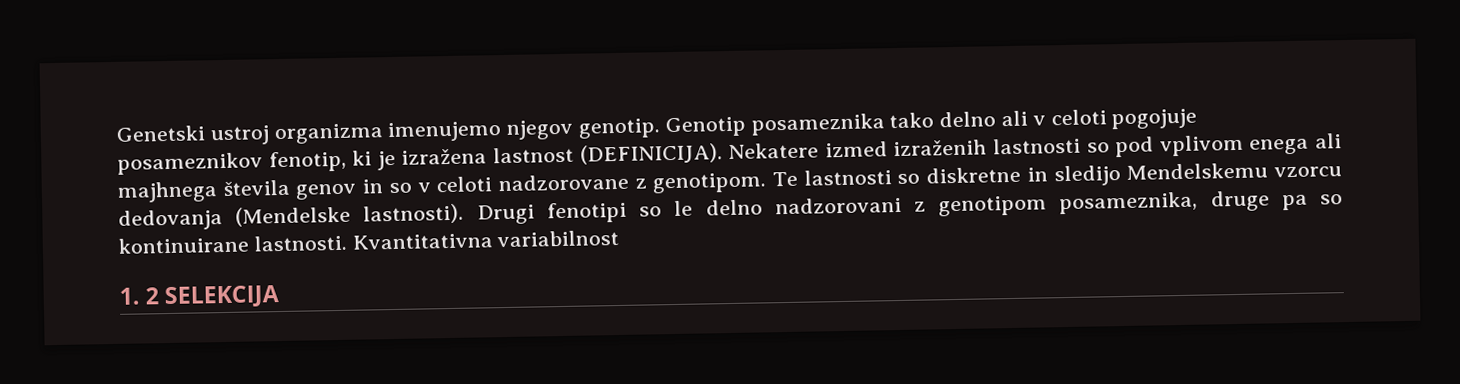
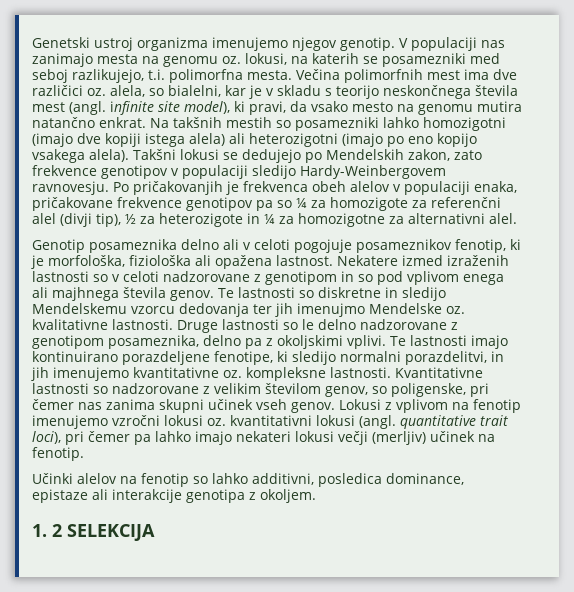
- Genetski ustroj organizma imenujemo njegov genotip. Genotip posameznika tako delno ali v celoti pogojuje posameznikov fenotip, ki je izražena lastnost (DEFINICIJA).
+ Genetski ustroj organizma imenujemo njegov genotip. V populaciji nas zanimajo mesta na genomu oz. lokusi, na katerih se posamezniki med seboj razlikujejo, t.i. polimorfna mesta. Večina polimorfnih mest ima dve različici oz. alela, so bialelni, kar je v skladu s teorijo neskončnega števila mest (angl. infinite site model), ki pravi, da vsako mesto na genomu mutira natančno enkrat. Na takšnih mestih so posamezniki lahko homozigotni (imajo dve kopiji istega alela) ali heterozigotni (imajo po eno kopijo vsakega alela). Takšni lokusi se dedujejo po Mendelskih zakon, zato frekvence genotipov v populaciji sledijo Hardy-Weinbergovem ravnovesju. Po pričakovanjih je frekvenca obeh alelov v populaciji enaka, pričakovane frekvence genotipov pa so ¼ za homozigote za referenčni alel (divji tip), ½ za heterozigote in ¼ za homozigotne za alternativni alel.
+ Genotip posameznika delno ali v celoti pogojuje posameznikov fenotip, ki je morfološka, fiziološka ali opažena lastnost.
- Nekatere izmed izraženih lastnosti so pod vplivom enega ali majhnega števila genov in so v celoti nadzorovane z genotipom.
+ Nekatere izmed izraženih lastnosti so v celoti nadzorovane z genotipom in so pod vplivom enega ali majhnega števila genov.
- Te lastnosti so diskretne in sledijo Mendelskemu vzorcu dedovanja (Mendelske lastnosti). Drugi fenotipi so le delno nadzorovani z genotipom posameznika, druge pa so kontinuirane lastnosti. Kvantitativna variabilnost
+ Te lastnosti so diskretne in sledijo Mendelskemu vzorcu dedovanja ter jih imenujmo Mendelske oz. kvalitativne lastnosti. Druge lastnosti so le delno nadzorovane z genotipom posameznika, delno pa z okoljskimi vplivi. Te lastnosti imajo kontinuirano porazdeljene fenotipe, ki sledijo normalni porazdelitvi, in jih imenujemo kvantitativne oz. kompleksne lastnosti. Kvantitativne lastnosti so nadzorovane z velikim številom genov, so poligenske, pri čemer nas zanima skupni učinek vseh genov. Lokusi z vplivom na fenotip imenujemo vzročni lokusi oz. kvantitativni lokusi (angl. quantitative trait loci), pri čemer pa lahko imajo nekateri lokusi večji (merljiv) učinek na fenotip.
+ Učinki alelov na fenotip so lahko additivni, posledica dominance, epistaze ali interakcije genotipa z okoljem.

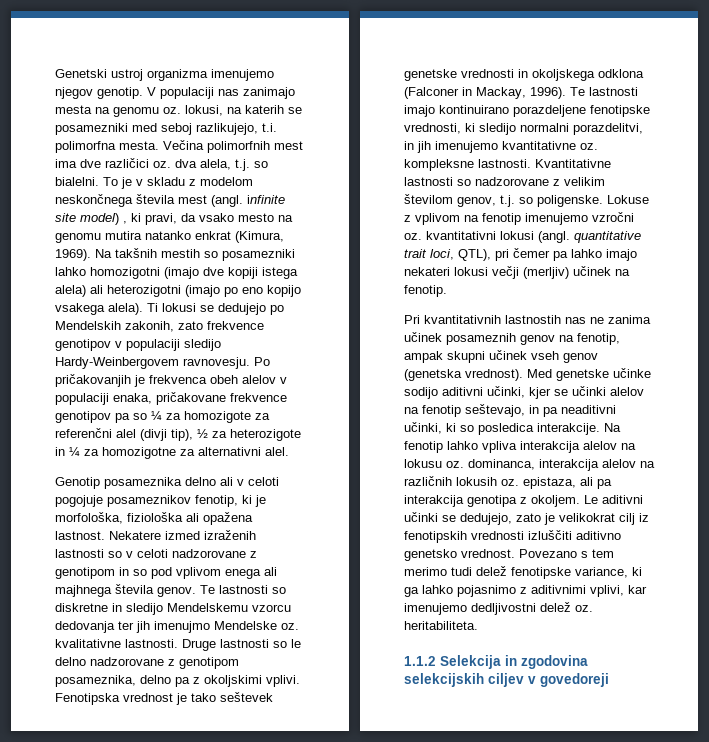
- Večina polimorfnih mest ima dve različici oz. alela, so bialelni, kar je v skladu s teorijo neskončnega števila mest (angl. infinite site model), ki pravi, da vsako mesto na genomu mutira natančno enkrat.
+ Večina polimorfnih mest ima dve različici oz. dva alela, t.j. so bialelni. To je v skladu z modelom neskončnega števila mest (angl. infinite site model) , ki pravi, da vsako mesto na genomu mutira natanko enkrat (Kimura, 1969).
- Takšni lokusi se dedujejo po Mendelskih zakon, zato frekvence genotipov v populaciji sledijo Hardy-Weinbergovem ravnovesju.
+ Ti lokusi se dedujejo po Mendelskih zakonih, zato frekvence genotipov v populaciji sledijo Hardy-Weinbergovem ravnovesju.
+ Fenotipska vrednost je tako seštevek genetske vrednosti in okoljskega odklona (Falconer in Mackay, 1996).
- Te lastnosti imajo kontinuirano porazdeljene fenotipe, ki sledijo normalni porazdelitvi, in jih imenujemo kvantitativne oz. kompleksne lastnosti.
+ Te lastnosti imajo kontinuirano porazdeljene fenotipske vrednosti, ki sledijo normalni porazdelitvi, in jih imenujemo kvantitativne oz. kompleksne lastnosti.
- Kvantitativne lastnosti so nadzorovane z velikim številom genov, so poligenske, pri čemer nas zanima skupni učinek vseh genov. Lokusi z vplivom na fenotip imenujemo vzročni lokusi oz. kvantitativni lokusi (angl. quantitative trait loci), pri čemer pa lahko imajo nekateri lokusi večji (merljiv) učinek na fenotip.
+ Kvantitativne lastnosti so nadzorovane z velikim številom genov, t.j. so poligenske. Lokuse z vplivom na fenotip imenujemo vzročni oz. kvantitativni lokusi (angl. quantitative trait loci, QTL), pri čemer pa lahko imajo nekateri lokusi večji (merljiv) učinek na fenotip.
- Učinki alelov na fenotip so lahko additivni, posledica dominance, epistaze ali interakcije genotipa z okoljem.
- 1. 2 SELEKCIJA
+ Pri kvantitativnih lastnostih nas ne zanima učinek posameznih genov na fenotip, ampak skupni učinek vseh genov (genetska vrednost). Med genetske učinke sodijo aditivni učinki, kjer se učinki alelov na fenotip seštevajo, in pa neaditivni učinki, ki so posledica interakcije. Na fenotip lahko vpliva interakcija alelov na lokusu oz. dominanca, interakcija alelov na različnih lokusih oz. epistaza, ali pa interakcija genotipa z okoljem. Le aditivni učinki se dedujejo, zato je velikokrat cilj iz fenotipskih vrednosti izluščiti aditivno genetsko vrednost. Povezano s tem merimo tudi delež fenotipske variance, ki ga lahko pojasnimo z aditivnimi vplivi, kar imenujemo dedljivostni delež oz. heritabiliteta.
+ 1.1.2 Selekcija in zgodovina selekcijskih ciljev v govedoreji

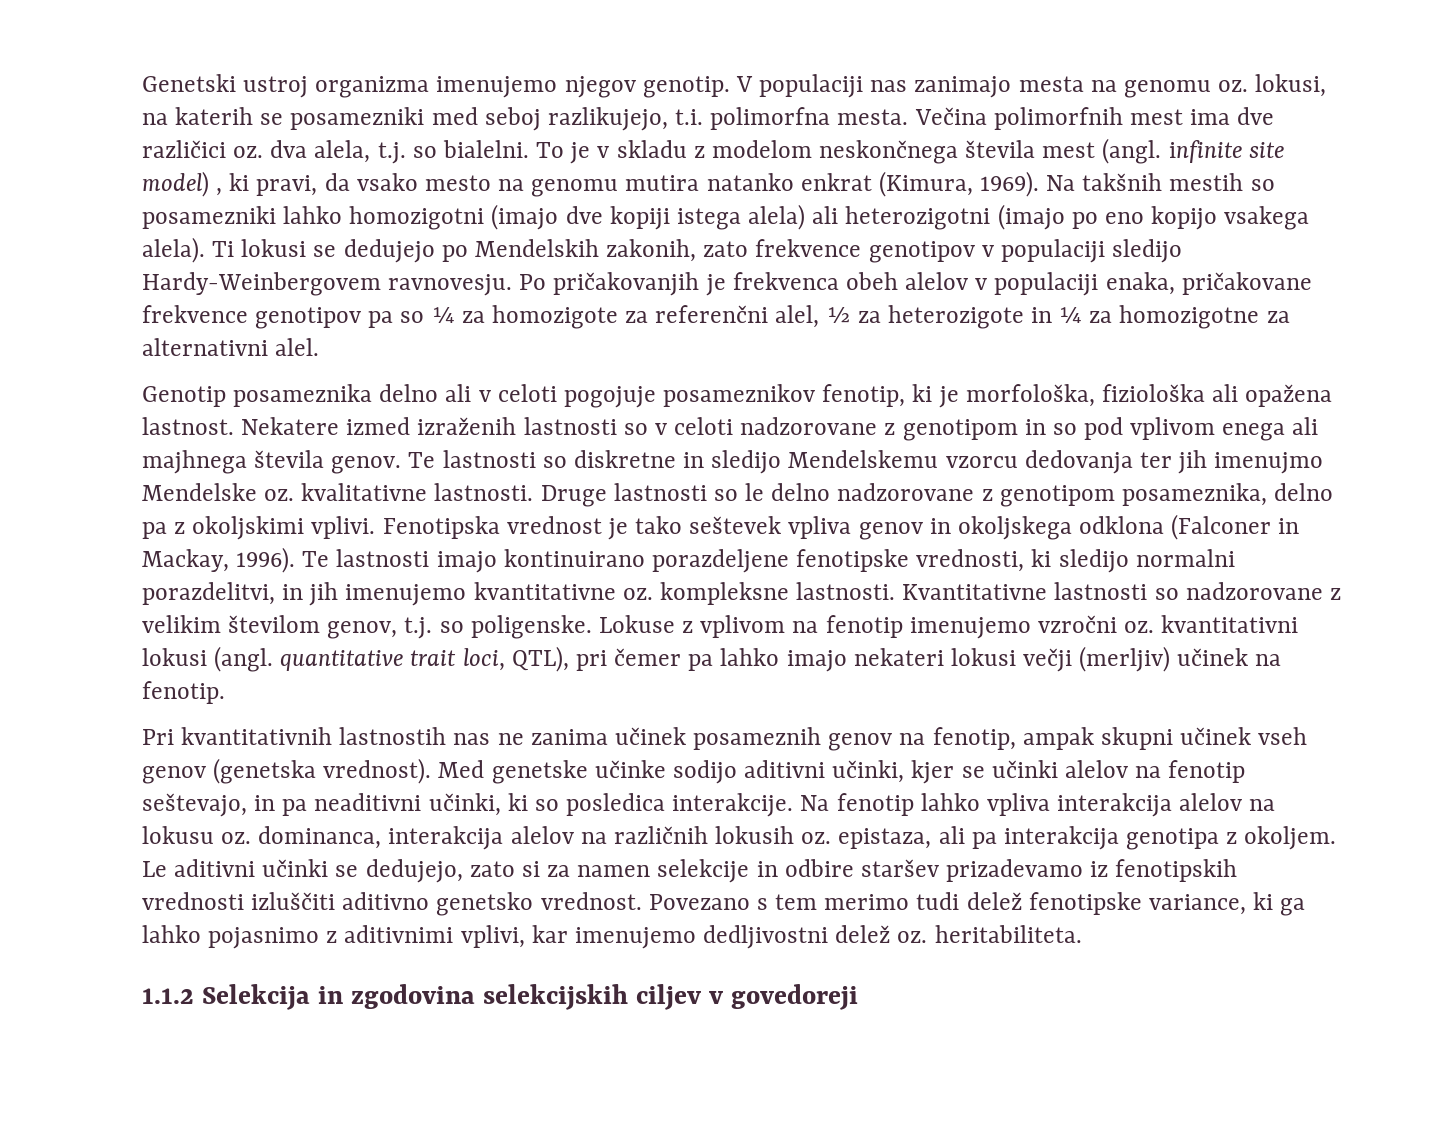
- Po pričakovanjih je frekvenca obeh alelov v populaciji enaka, pričakovane frekvence genotipov pa so ¼ za homozigote za referenčni alel (divji tip), ½ za heterozigote in ¼ za homozigotne za alternativni alel.
+ Po pričakovanjih je frekvenca obeh alelov v populaciji enaka, pričakovane frekvence genotipov pa so ¼ za homozigote za referenčni alel, ½ za heterozigote in ¼ za homozigotne za alternativni alel.
- Fenotipska vrednost je tako seštevek genetske vrednosti in okoljskega odklona (Falconer in Mackay, 1996).
+ Fenotipska vrednost je tako seštevek vpliva genov in okoljskega odklona (Falconer in Mackay, 1996).
- Le aditivni učinki se dedujejo, zato je velikokrat cilj iz fenotipskih vrednosti izluščiti aditivno genetsko vrednost.
+ Le aditivni učinki se dedujejo, zato si za namen selekcije in odbire staršev prizadevamo iz fenotipskih vrednosti izluščiti aditivno genetsko vrednost.

